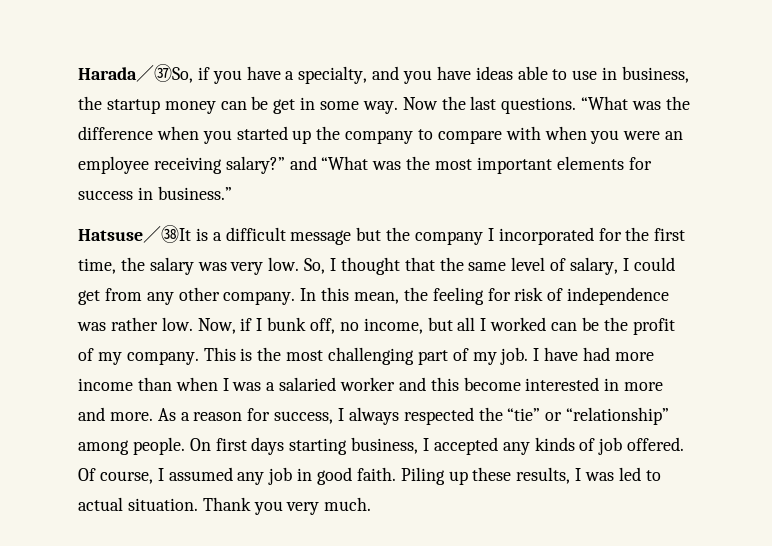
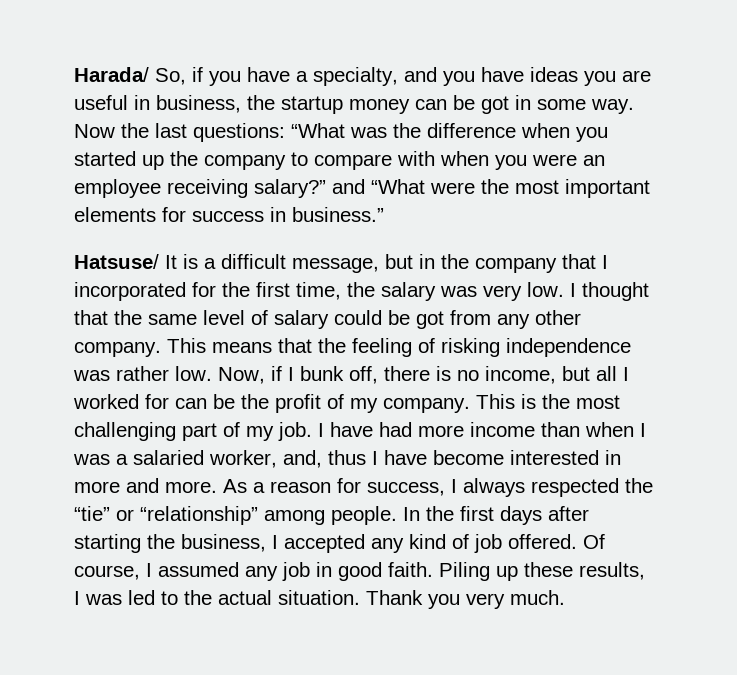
- Harada／㊲So, if you have a specialty, and you have ideas able to use in business, the startup money can be get in some way.
+ Harada/ So, if you have a specialty, and you have ideas you are useful in business, the startup money can be got in some way.
- Now the last questions. “What was the difference when you started up the company to compare with when you were an employee receiving salary?” and “What was the most important elements for success in business.”
+ Now the last questions: “What was the difference when you started up the company to compare with when you were an employee receiving salary?” and “What were the most important elements for success in business.”
- Hatsuse／㊳It is a difficult message but the company I incorporated for the first time, the salary was very low.
+ Hatsuse/ It is a difficult message, but in the company that I incorporated for the first time, the salary was very low.
- So, I thought that the same level of salary, I could get from any other company. In this mean, the feeling for risk of independence was rather low.
+ I thought that the same level of salary could be got from any other company. This means that the feeling of risking independence was rather low.
- Now, if I bunk off, no income, but all I worked can be the profit of my company.
+ Now, if I bunk off, there is no income, but all I worked for can be the profit of my company.
- I have had more income than when I was a salaried worker and this become interested in more and more.
+ I have had more income than when I was a salaried worker, and, thus I have become interested in more and more.
- On first days starting business, I accepted any kinds of job offered.
+ In the first days after starting the business, I accepted any kind of job offered.
- Piling up these results, I was led to actual situation.
+ Piling up these results, I was led to the actual situation.

